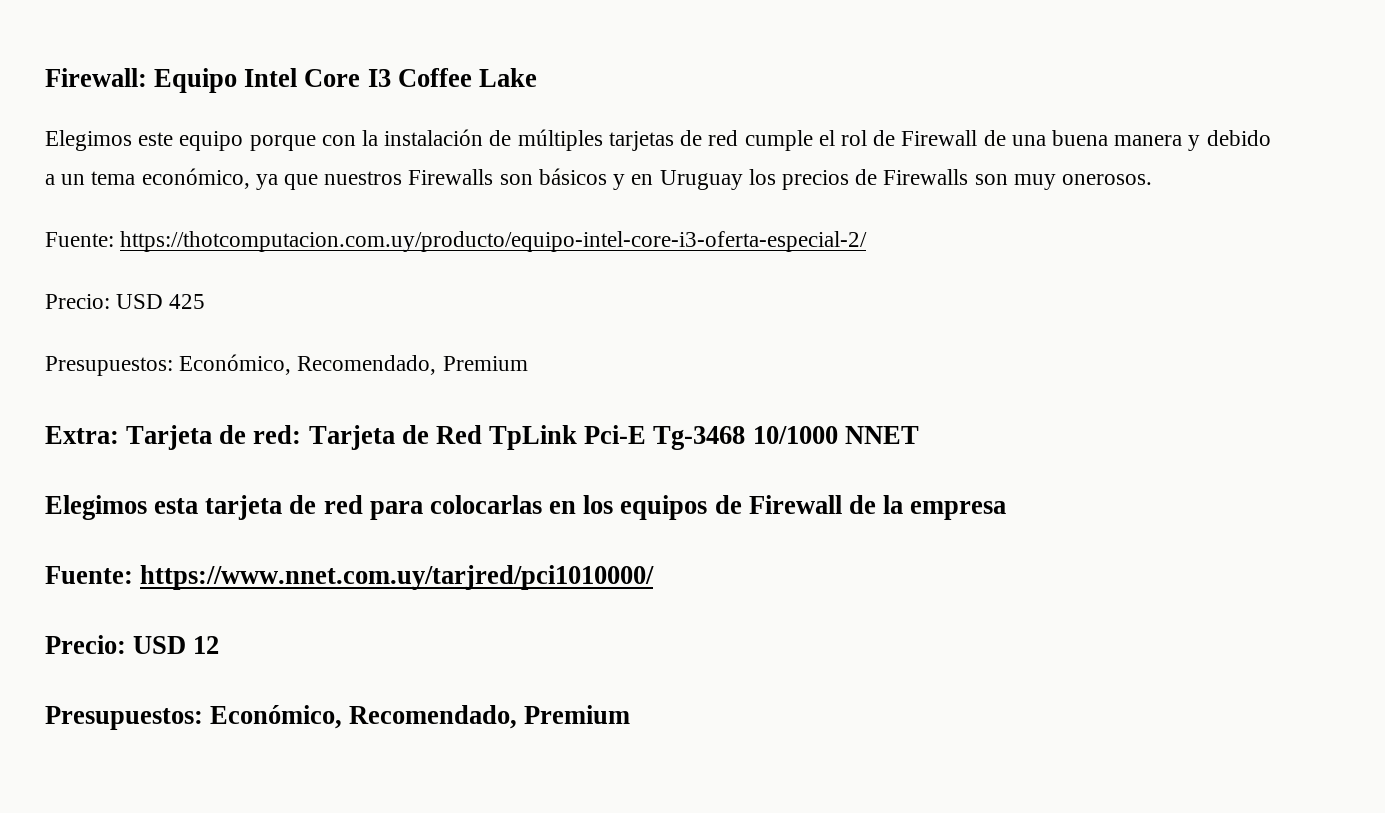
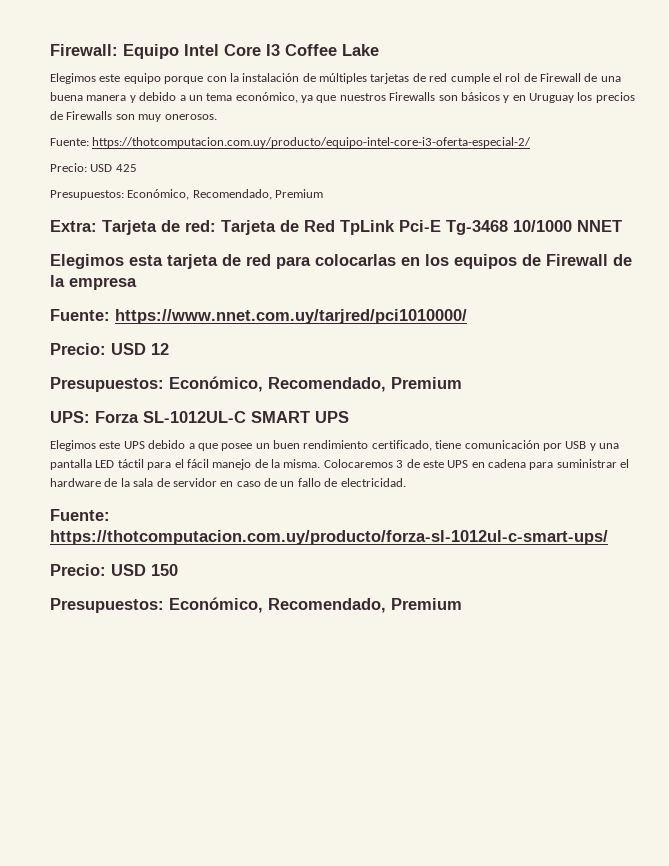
+ UPS: Forza SL-1012UL-C SMART UPS
+ Elegimos este UPS debido a que posee un buen rendimiento certificado, tiene comunicación por USB y una pantalla LED táctil para el fácil manejo de la misma. Colocaremos 3 de este UPS en cadena para suministrar el hardware de la sala de servidor en caso de un fallo de electricidad.
+ Fuente: https://thotcomputacion.com.uy/producto/forza-sl-1012ul-c-smart-ups/
+ Precio: USD 150
+ Presupuestos: Económico, Recomendado, Premium

